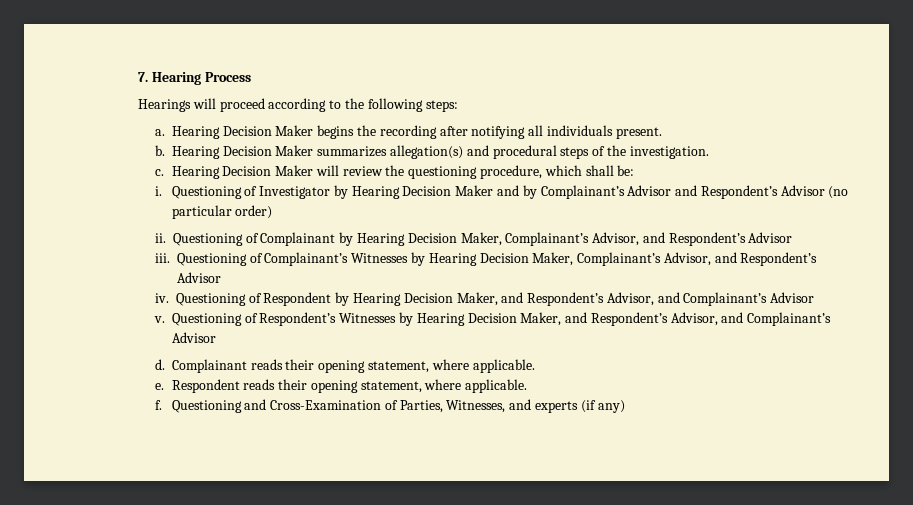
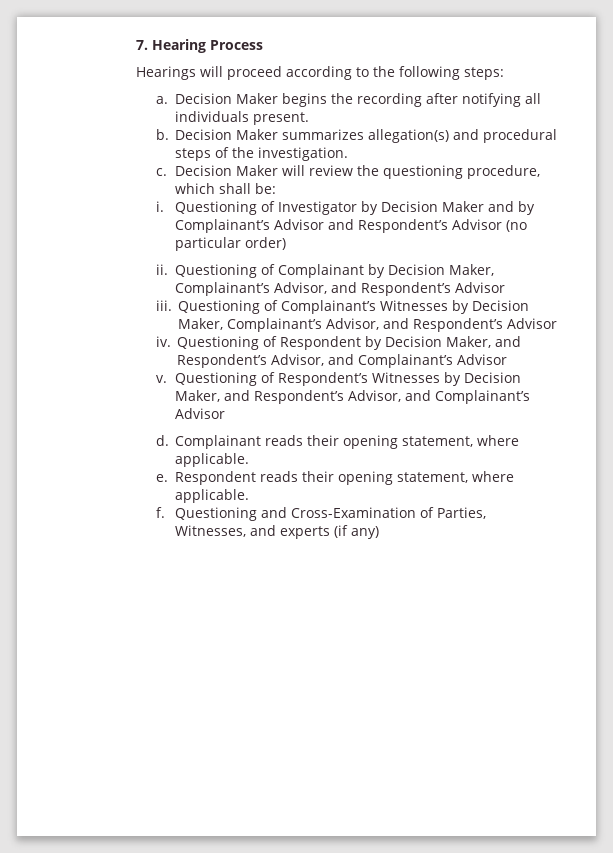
- Hearing Decision Maker begins the recording after notifying all individuals present.
+ Decision Maker begins the recording after notifying all individuals present.
- Hearing Decision Maker summarizes allegation(s) and procedural steps of the investigation.
+ Decision Maker summarizes allegation(s) and procedural steps of the investigation.
- Hearing Decision Maker will review the questioning procedure, which shall be:
+ Decision Maker will review the questioning procedure, which shall be:
- Questioning of Investigator by Hearing Decision Maker and by Complainant’s Advisor and Respondent’s Advisor (no particular order)
+ Questioning of Investigator by Decision Maker and by Complainant’s Advisor and Respondent’s Advisor (no particular order)
- Questioning of Complainant by Hearing Decision Maker, Complainant’s Advisor, and Respondent’s Advisor
+ Questioning of Complainant by Decision Maker, Complainant’s Advisor, and Respondent’s Advisor
- Questioning of Complainant’s Witnesses by Hearing Decision Maker, Complainant’s Advisor, and Respondent’s Advisor
+ Questioning of Complainant’s Witnesses by Decision Maker, Complainant’s Advisor, and Respondent’s Advisor
- Questioning of Respondent by Hearing Decision Maker, and Respondent’s Advisor, and Complainant’s Advisor
+ Questioning of Respondent by Decision Maker, and Respondent’s Advisor, and Complainant’s Advisor
- Questioning of Respondent’s Witnesses by Hearing Decision Maker, and Respondent’s Advisor, and Complainant’s Advisor
+ Questioning of Respondent’s Witnesses by Decision Maker, and Respondent’s Advisor, and Complainant’s Advisor

